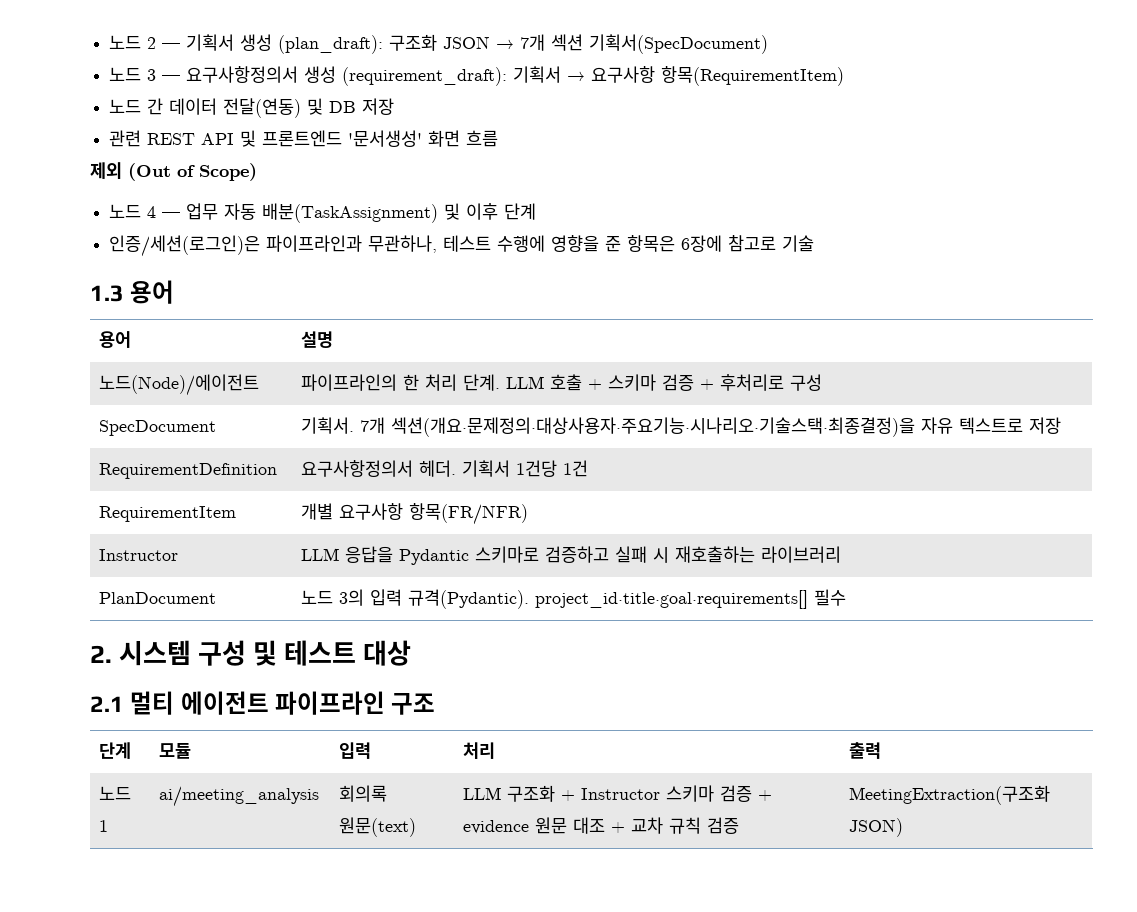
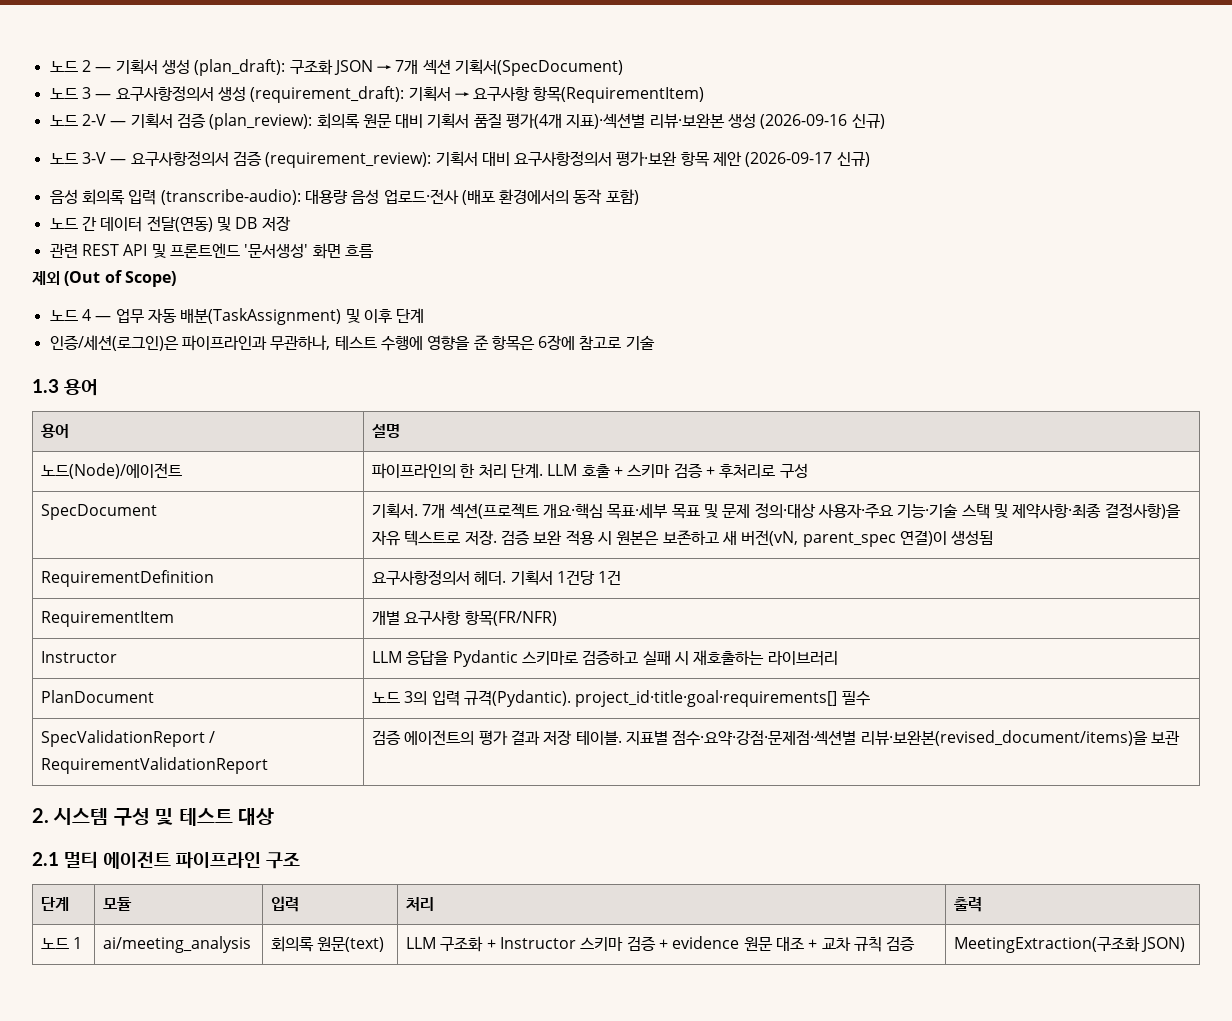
+ 노드 2-V — 기획서 검증 (plan_review): 회의록 원문 대비 기획서 품질 평가(4개 지표)·섹션별 리뷰·보완본 생성 (2026-09-16 신규)
+ 노드 3-V — 요구사항정의서 검증 (requirement_review): 기획서 대비 요구사항정의서 평가·보완 항목 제안 (2026-09-17 신규)
+ 음성 회의록 입력 (transcribe-audio): 대용량 음성 업로드·전사 (배포 환경에서의 동작 포함)
- SpecDocument | 기획서. 7개 섹션(개요·문제정의·대상사용자·주요기능·시나리오·기술스택·최종결정)을 자유 텍스트로 저장
+ SpecDocument | 기획서. 7개 섹션(프로젝트 개요·핵심 목표·세부 목표 및 문제 정의·대상 사용자·주요 기능·기술 스택 및 제약사항·최종 결정사항)을 자유 텍스트로 저장. 검증 보완 적용 시 원본은 보존하고 새 버전(vN, parent_spec 연결)이 생성됨
+ SpecValidationReport / RequirementValidationReport | 검증 에이전트의 평가 결과 저장 테이블. 지표별 점수·요약·강점·문제점·섹션별 리뷰·보완본(revised_document/items)을 보관

